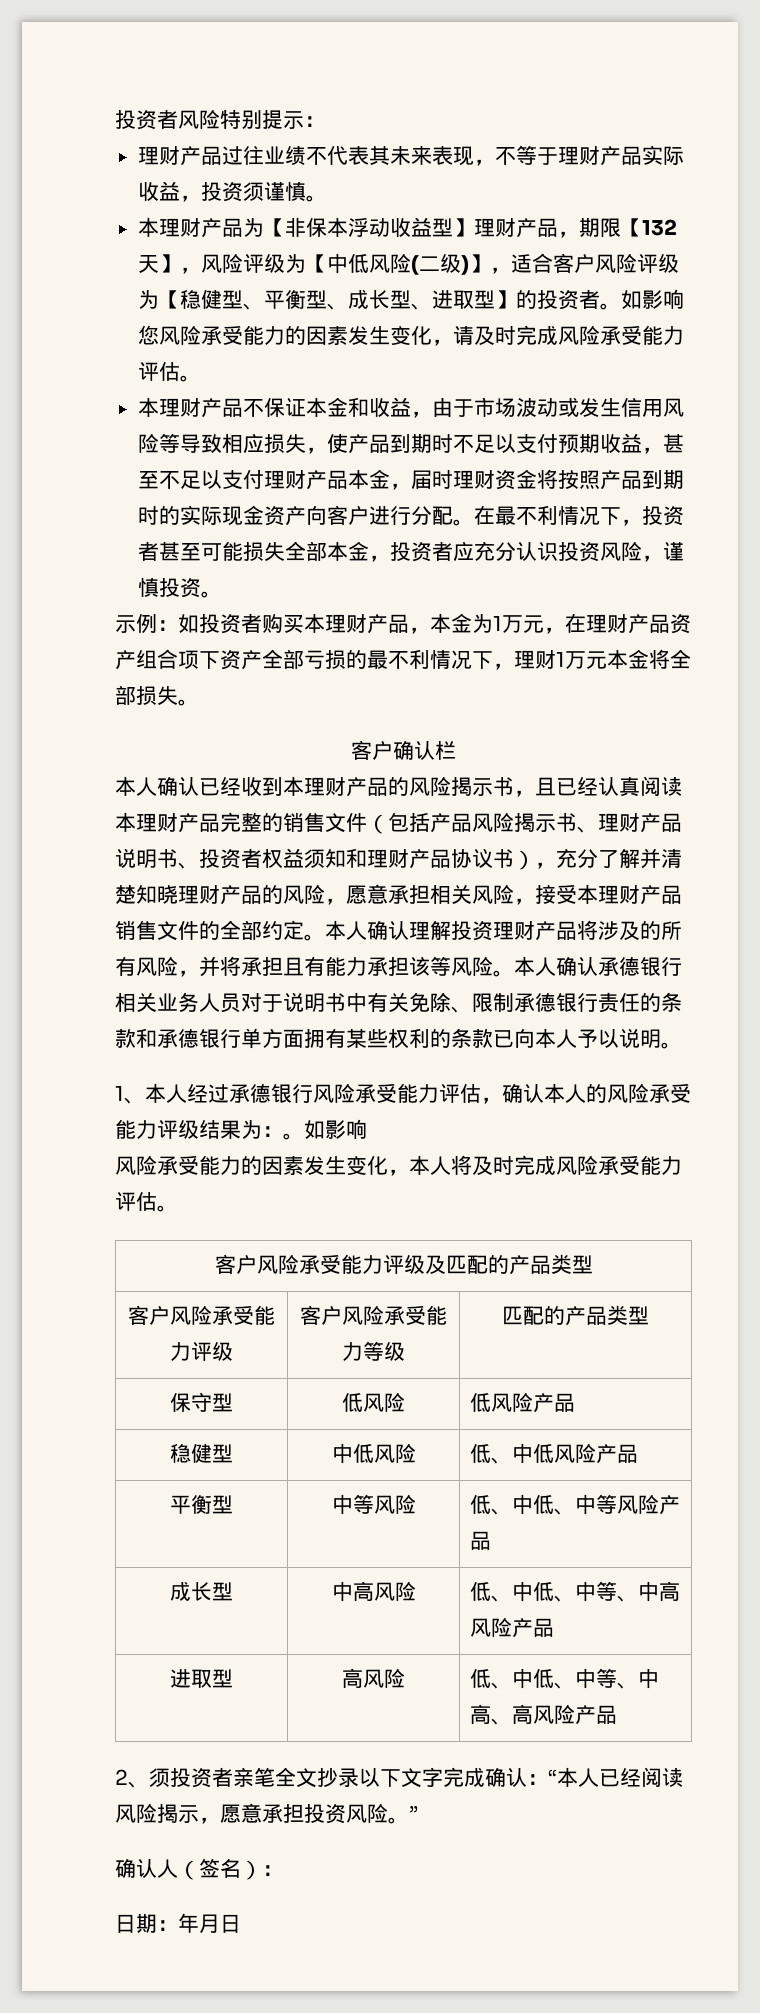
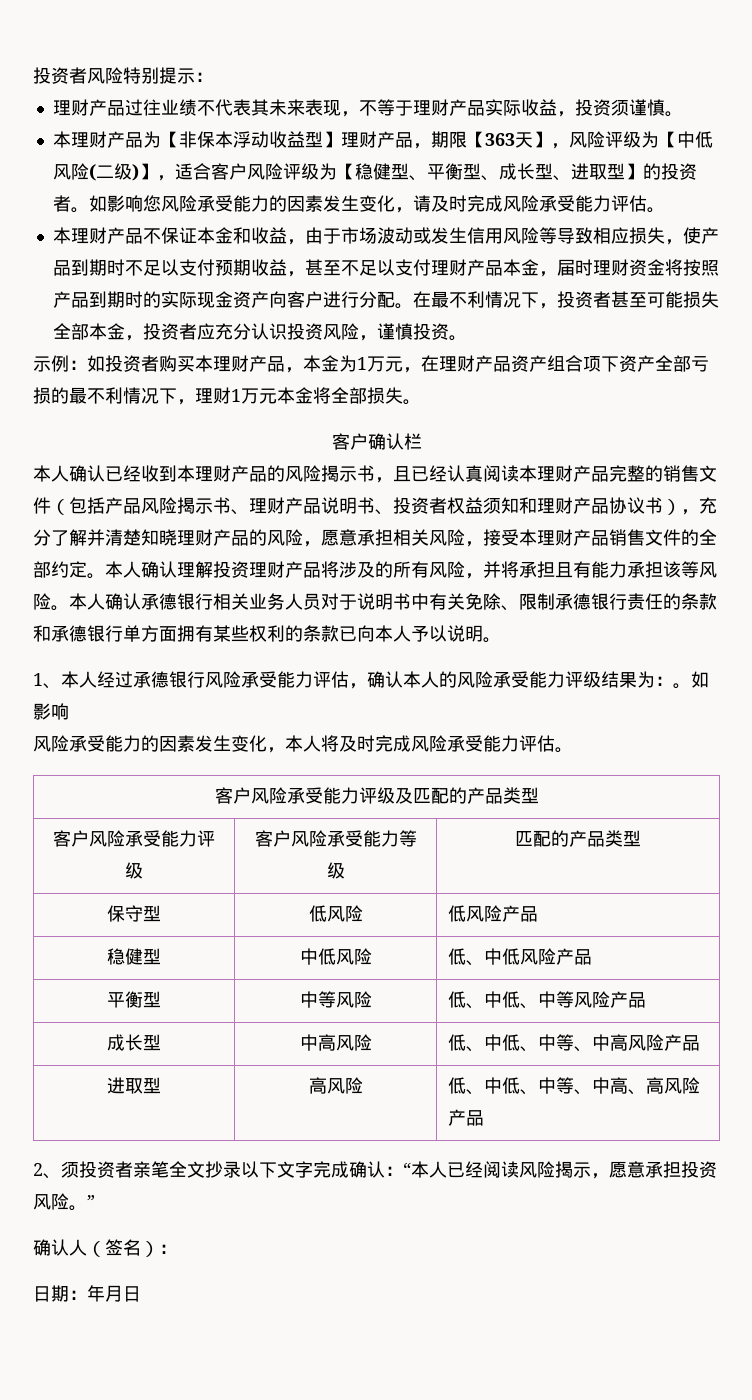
- 本理财产品为【非保本浮动收益型】理财产品，期限【132天】，风险评级为【中低风险(二级)】，适合客户风险评级为【稳健型、平衡型、成长型、进取型】的投资者。
+ 本理财产品为【非保本浮动收益型】理财产品，期限【363天】，风险评级为【中低风险(二级)】，适合客户风险评级为【稳健型、平衡型、成长型、进取型】的投资者。

